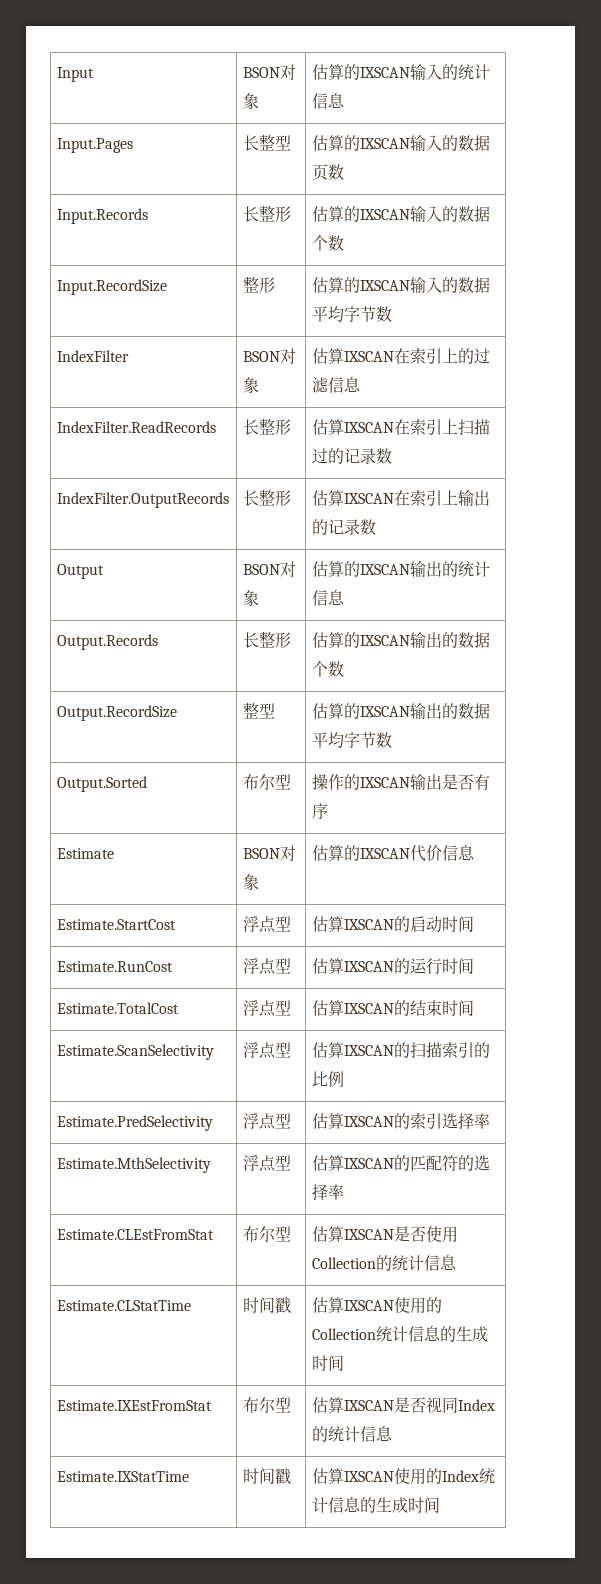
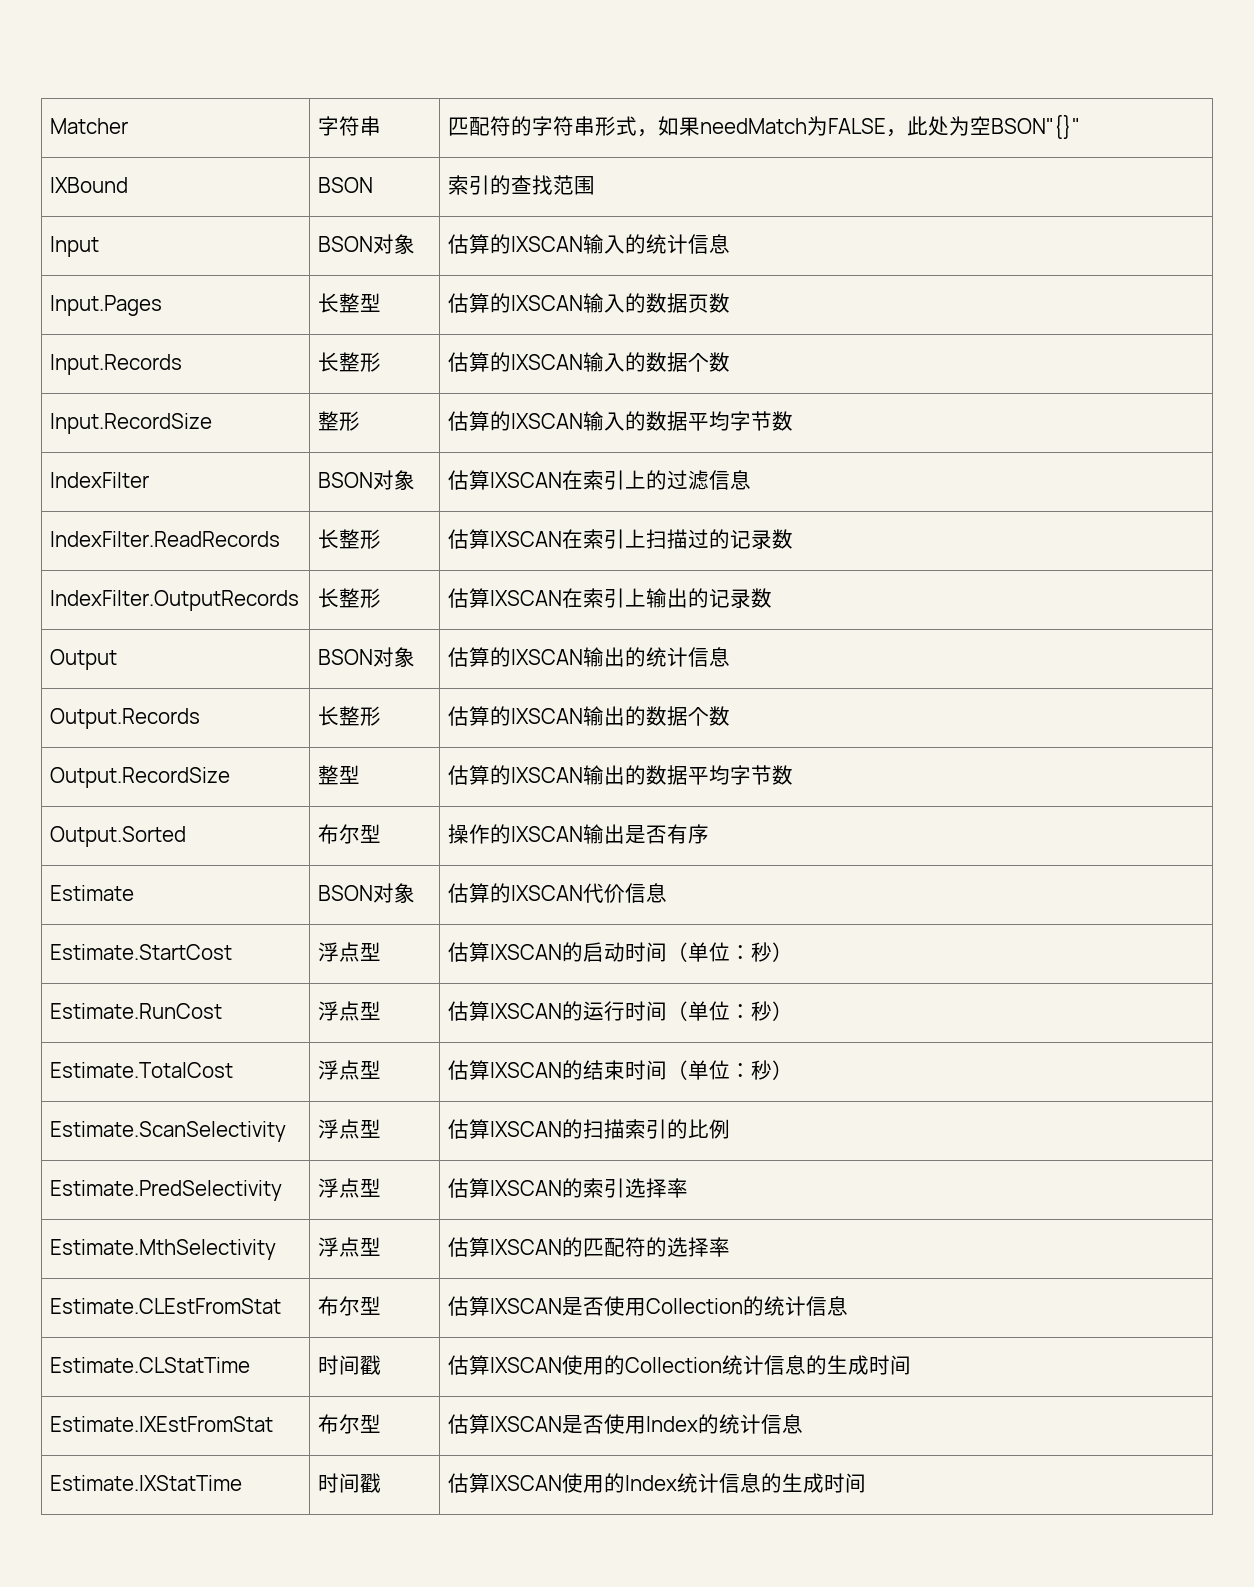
+ Matcher | 字符串 | 匹配符的字符串形式，如果needMatch为FALSE，此处为空BSON"{}"
+ IXBound | BSON | 索引的查找范围
- Estimate.StartCost | 浮点型 | 估算IXSCAN的启动时间
+ Estimate.StartCost | 浮点型 | 估算IXSCAN的启动时间（单位：秒）
- Estimate.RunCost | 浮点型 | 估算IXSCAN的运行时间
+ Estimate.RunCost | 浮点型 | 估算IXSCAN的运行时间（单位：秒）
- Estimate.TotalCost | 浮点型 | 估算IXSCAN的结束时间
+ Estimate.TotalCost | 浮点型 | 估算IXSCAN的结束时间（单位：秒）
- Estimate.IXEstFromStat | 布尔型 | 估算IXSCAN是否视同Index的统计信息
+ Estimate.IXEstFromStat | 布尔型 | 估算IXSCAN是否使用Index的统计信息

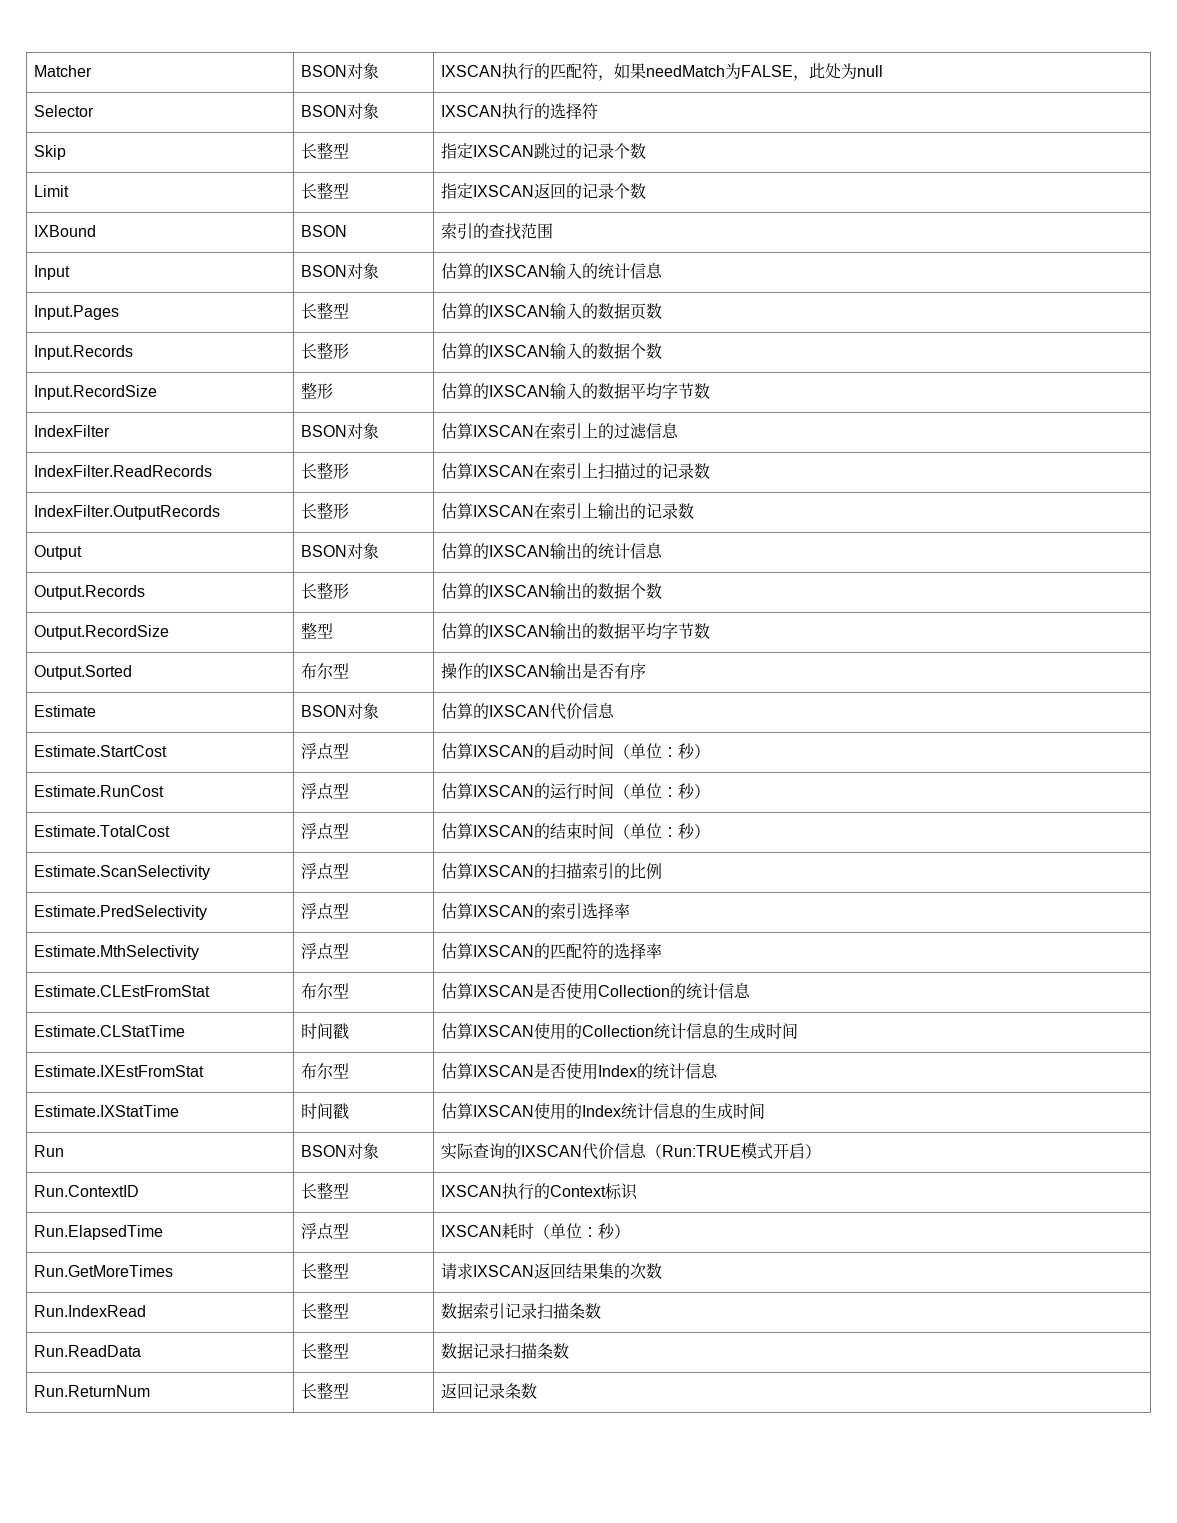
- Matcher | 字符串 | 匹配符的字符串形式，如果needMatch为FALSE，此处为空BSON"{}"
+ Matcher | BSON对象 | IXSCAN执行的匹配符，如果needMatch为FALSE，此处为null
+ Selector | BSON对象 | IXSCAN执行的选择符
+ Skip | 长整型 | 指定IXSCAN跳过的记录个数
+ Limit | 长整型 | 指定IXSCAN返回的记录个数
+ Run | BSON对象 | 实际查询的IXSCAN代价信息（Run:TRUE模式开启）
+ Run.ContextID | 长整型 | IXSCAN执行的Context标识
+ Run.ElapsedTime | 浮点型 | IXSCAN耗时（单位：秒）
+ Run.GetMoreTimes | 长整型 | 请求IXSCAN返回结果集的次数
+ Run.IndexRead | 长整型 | 数据索引记录扫描条数
+ Run.ReadData | 长整型 | 数据记录扫描条数
+ Run.ReturnNum | 长整型 | 返回记录条数

